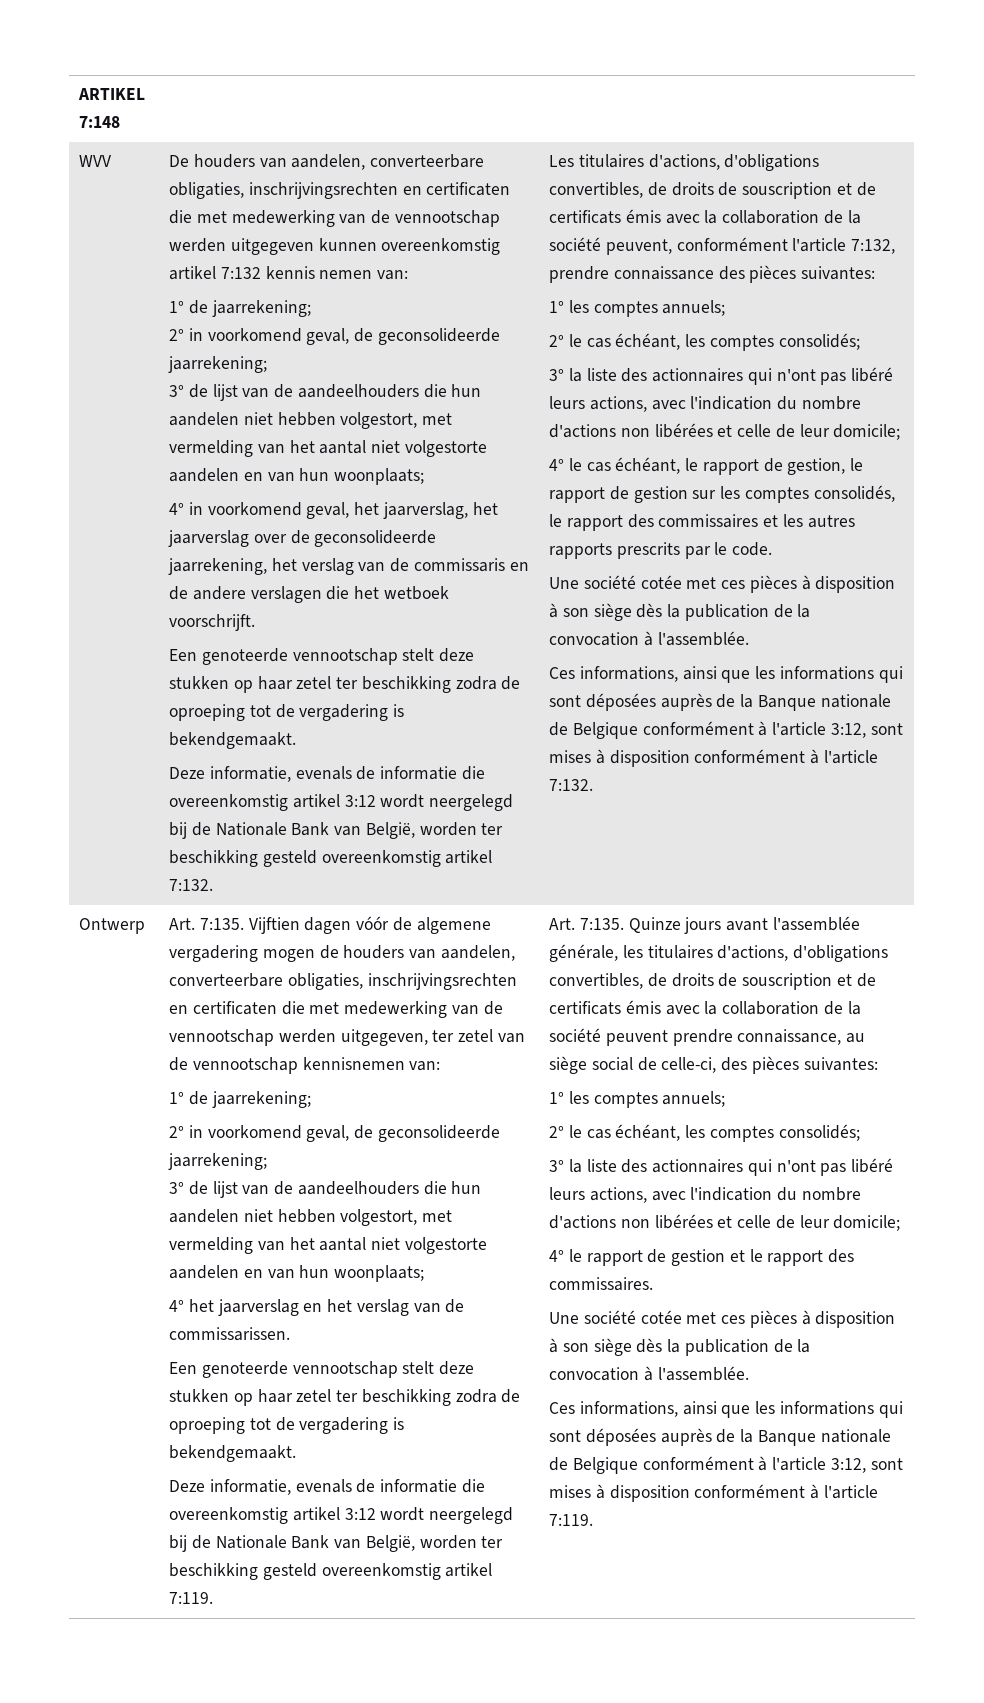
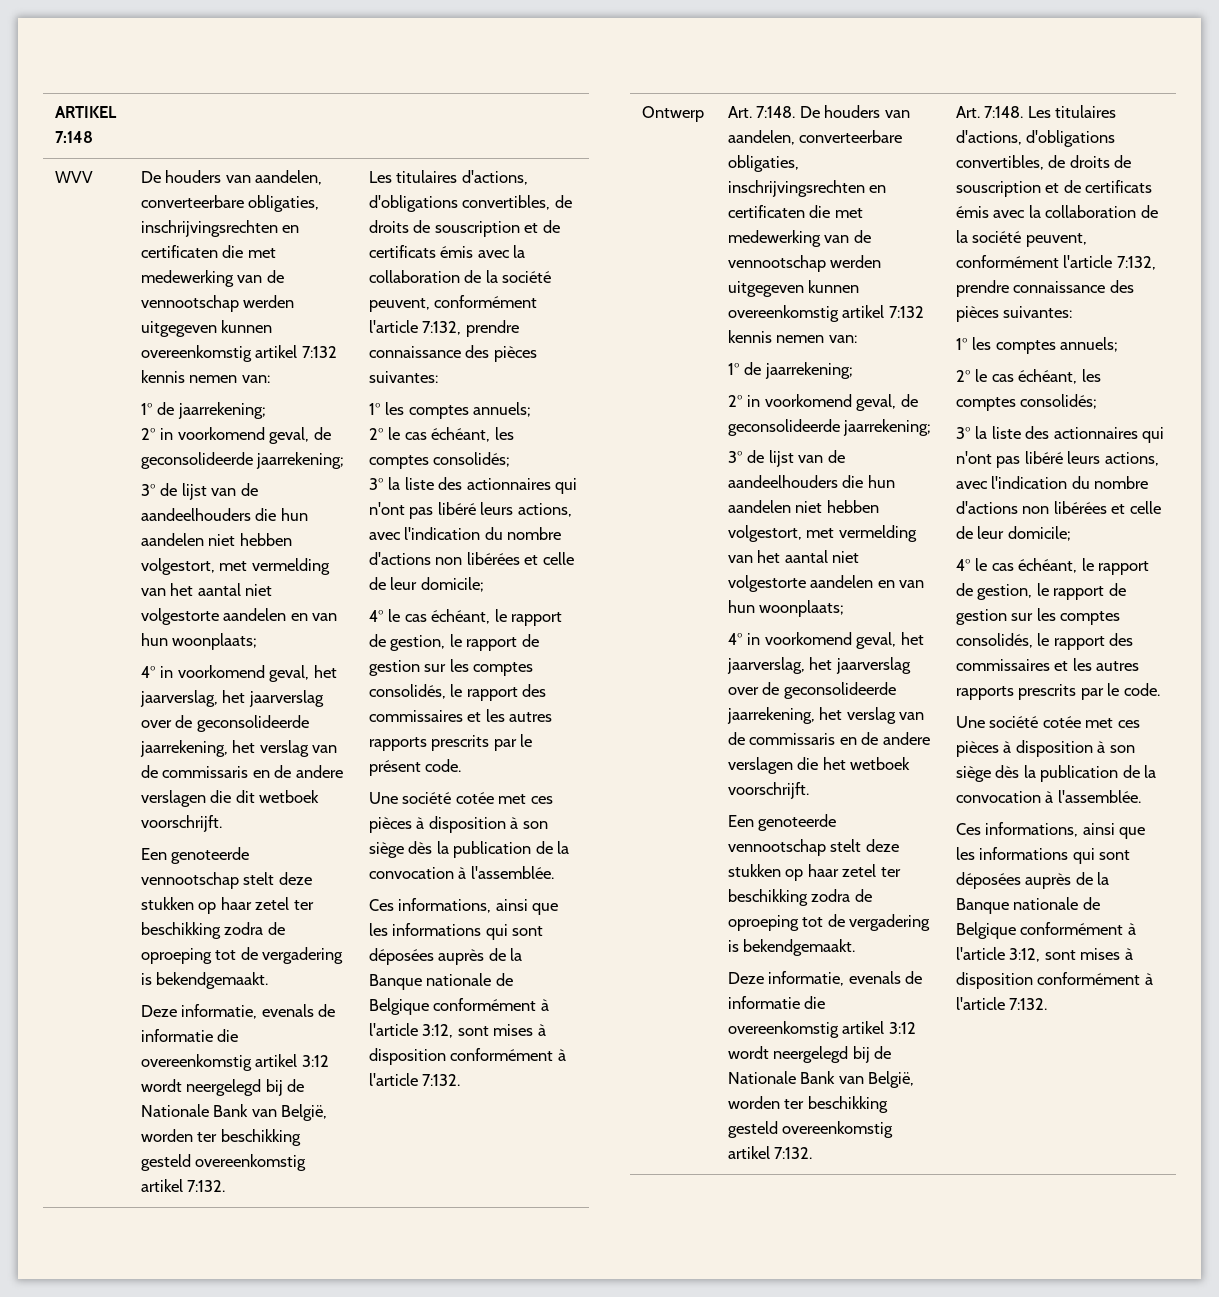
+ 4° in voorkomend geval, het jaarverslag, het jaarverslag over de geconsolideerde jaarrekening, het verslag van de commissaris en de andere verslagen die dit wetboek voorschrijft.
+ Een genoteerde vennootschap stelt deze stukken op haar zetel ter beschikking zodra de oproeping tot de vergadering is bekendgemaakt.
+ Deze informatie, evenals de informatie die overeenkomstig artikel 3:12 wordt neergelegd bij de Nationale Bank van België, worden ter beschikking gesteld overeenkomstig artikel 7:132. | Les titulaires d'actions, d'obligations convertibles, de droits de souscription et de certificats émis avec la collaboration de la société peuvent, conformément l'article 7:132, prendre connaissance des pièces suivantes:
+ 1° les comptes annuels;
+ 2° le cas échéant, les comptes consolidés;
+ 3° la liste des actionnaires qui n'ont pas libéré leurs actions, avec l'indication du nombre d'actions non libérées et celle de leur domicile;
+ 4° le cas échéant, le rapport de gestion, le rapport de gestion sur les comptes consolidés, le rapport des commissaires et les autres rapports prescrits par le présent code.
+ Une société cotée met ces pièces à disposition à son siège dès la publication de la convocation à l'assemblée.
+ Ces informations, ainsi que les informations qui sont déposées auprès de la Banque nationale de Belgique conformément à l'article 3:12, sont mises à disposition conformément à l'article 7:132.
+ Ontwerp | Art. 7:148. De houders van aandelen, converteerbare obligaties, inschrijvingsrechten en certificaten die met medewerking van de vennootschap werden uitgegeven kunnen overeenkomstig artikel 7:132 kennis nemen van:
+ 1° de jaarrekening;
+ 2° in voorkomend geval, de geconsolideerde jaarrekening;
+ 3° de lijst van de aandeelhouders die hun aandelen niet hebben volgestort, met vermelding van het aantal niet volgestorte aandelen en van hun woonplaats;
- Deze informatie, evenals de informatie die overeenkomstig artikel 3:12 wordt neergelegd bij de Nationale Bank van België, worden ter beschikking gesteld overeenkomstig artikel 7:132. | Les titulaires d'actions, d'obligations convertibles, de droits de souscription et de certificats émis avec la collaboration de la société peuvent, conformément l'article 7:132, prendre connaissance des pièces suivantes:
+ Deze informatie, evenals de informatie die overeenkomstig artikel 3:12 wordt neergelegd bij de Nationale Bank van België, worden ter beschikking gesteld overeenkomstig artikel 7:132. | Art. 7:148. Les titulaires d'actions, d'obligations convertibles, de droits de souscription et de certificats émis avec la collaboration de la société peuvent, conformément l'article 7:132, prendre connaissance des pièces suivantes:
- Ontwerp | Art. 7:135. Vijftien dagen vóór de algemene vergadering mogen de houders van aandelen, converteerbare obligaties, inschrijvingsrechten en certificaten die met medewerking van de vennootschap werden uitgegeven, ter zetel van de vennootschap kennisnemen van:
- 1° de jaarrekening;
- 2° in voorkomend geval, de geconsolideerde jaarrekening;
- 3° de lijst van de aandeelhouders die hun aandelen niet hebben volgestort, met vermelding van het aantal niet volgestorte aandelen en van hun woonplaats;
- 4° het jaarverslag en het verslag van de commissarissen.
- Een genoteerde vennootschap stelt deze stukken op haar zetel ter beschikking zodra de oproeping tot de vergadering is bekendgemaakt.
- Deze informatie, evenals de informatie die overeenkomstig artikel 3:12 wordt neergelegd bij de Nationale Bank van België, worden ter beschikking gesteld overeenkomstig artikel 7:119. | Art. 7:135. Quinze jours avant l'assemblée générale, les titulaires d'actions, d'obligations convertibles, de droits de souscription et de certificats émis avec la collaboration de la société peuvent prendre connaissance, au siège social de celle-ci, des pièces suivantes:
- 1° les comptes annuels;
- 2° le cas échéant, les comptes consolidés;
- 3° la liste des actionnaires qui n'ont pas libéré leurs actions, avec l'indication du nombre d'actions non libérées et celle de leur domicile;
- 4° le rapport de gestion et le rapport des commissaires.
- Une société cotée met ces pièces à disposition à son siège dès la publication de la convocation à l'assemblée.
- Ces informations, ainsi que les informations qui sont déposées auprès de la Banque nationale de Belgique conformément à l'article 3:12, sont mises à disposition conformément à l'article 7:119.

